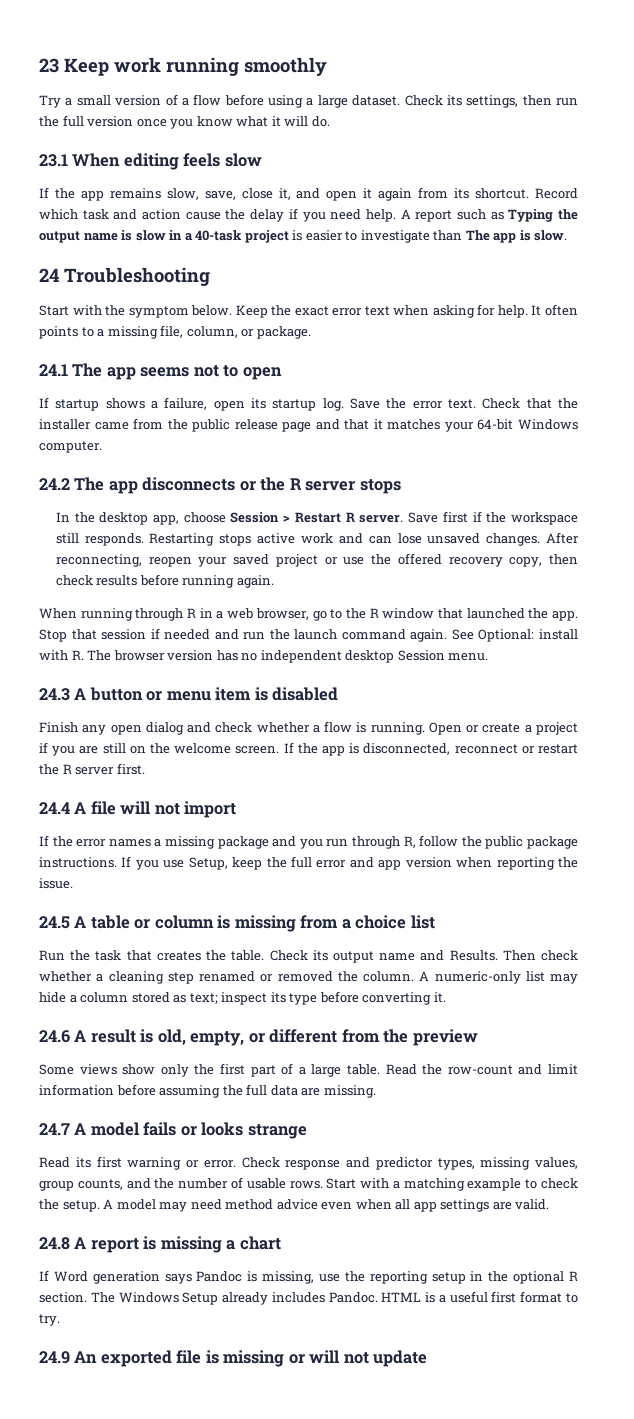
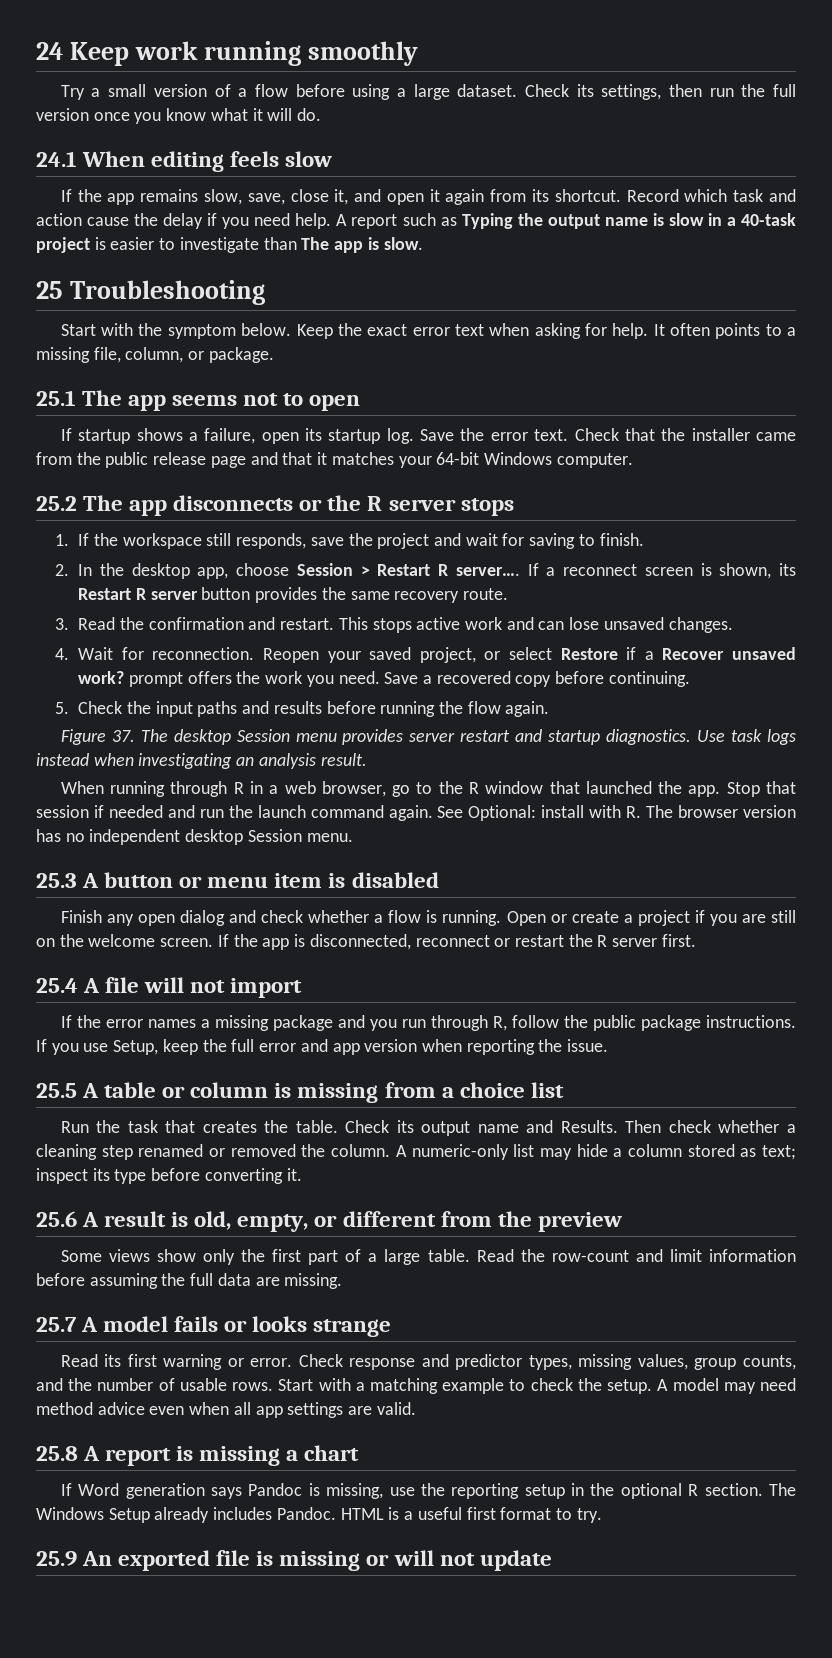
- 23 Keep work running smoothly
+ 24 Keep work running smoothly
- 23.1 When editing feels slow
+ 24.1 When editing feels slow
- 24 Troubleshooting
+ 25 Troubleshooting
- 24.1 The app seems not to open
+ 25.1 The app seems not to open
- 24.2 The app disconnects or the R server stops
+ 25.2 The app disconnects or the R server stops
- In the desktop app, choose Session > Restart R server. Save first if the workspace still responds. Restarting stops active work and can lose unsaved changes. After reconnecting, reopen your saved project or use the offered recovery copy, then check results before running again.
+ 1. If the workspace still responds, save the project and wait for saving to finish.
+ 2. In the desktop app, choose Session > Restart R server…. If a reconnect screen is shown, its Restart R server button provides the same recovery route.
+ 3. Read the confirmation and restart. This stops active work and can lose unsaved changes.
+ 4. Wait for reconnection. Reopen your saved project, or select Restore if a Recover unsaved work? prompt offers the work you need. Save a recovered copy before continuing.
+ 5. Check the input paths and results before running the flow again.
+ Figure 37. The desktop Session menu provides server restart and startup diagnostics. Use task logs instead when investigating an analysis result.
- 24.3 A button or menu item is disabled
+ 25.3 A button or menu item is disabled
- 24.4 A file will not import
+ 25.4 A file will not import
- 24.5 A table or column is missing from a choice list
+ 25.5 A table or column is missing from a choice list
- 24.6 A result is old, empty, or different from the preview
+ 25.6 A result is old, empty, or different from the preview
- 24.7 A model fails or looks strange
+ 25.7 A model fails or looks strange
- 24.8 A report is missing a chart
+ 25.8 A report is missing a chart
- 24.9 An exported file is missing or will not update
+ 25.9 An exported file is missing or will not update

